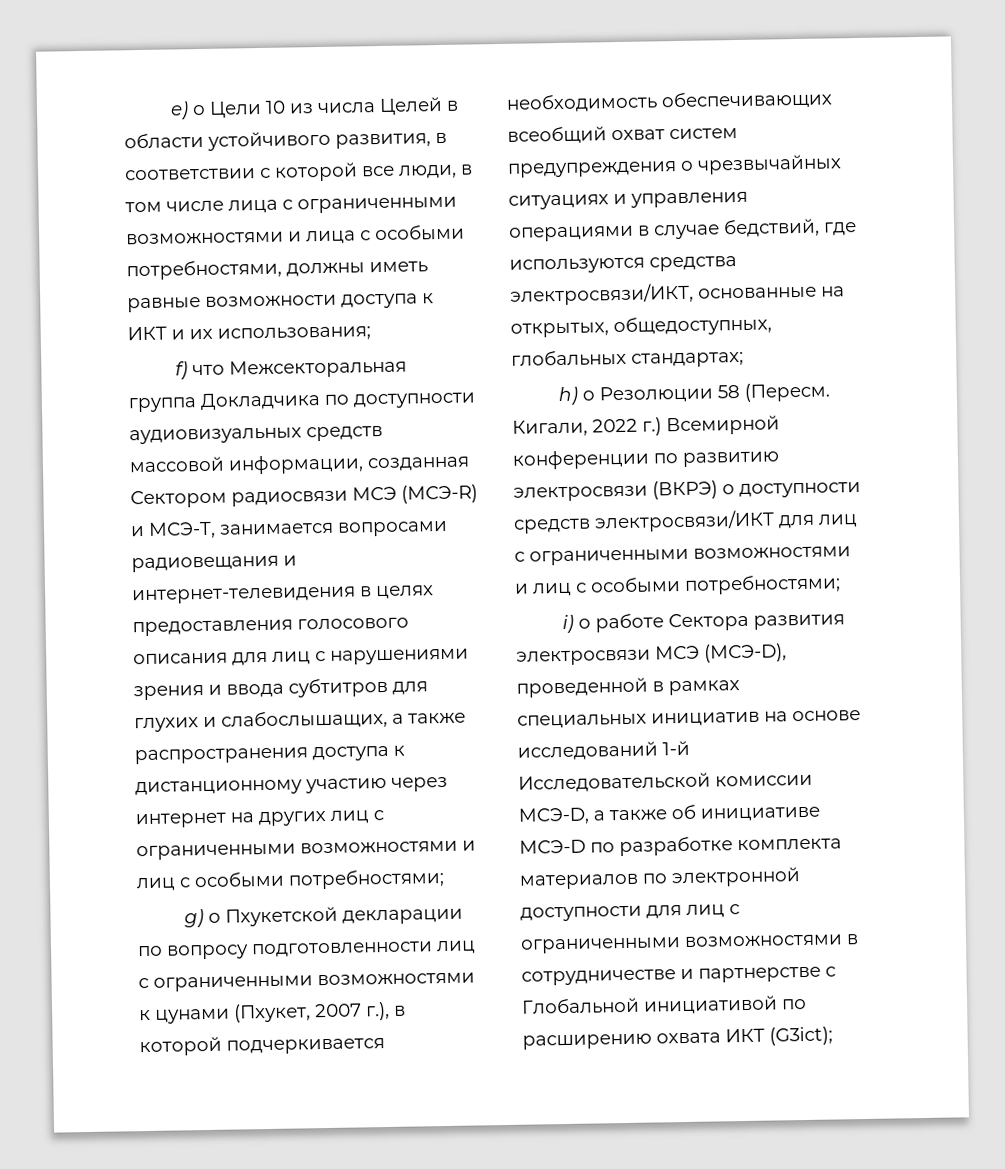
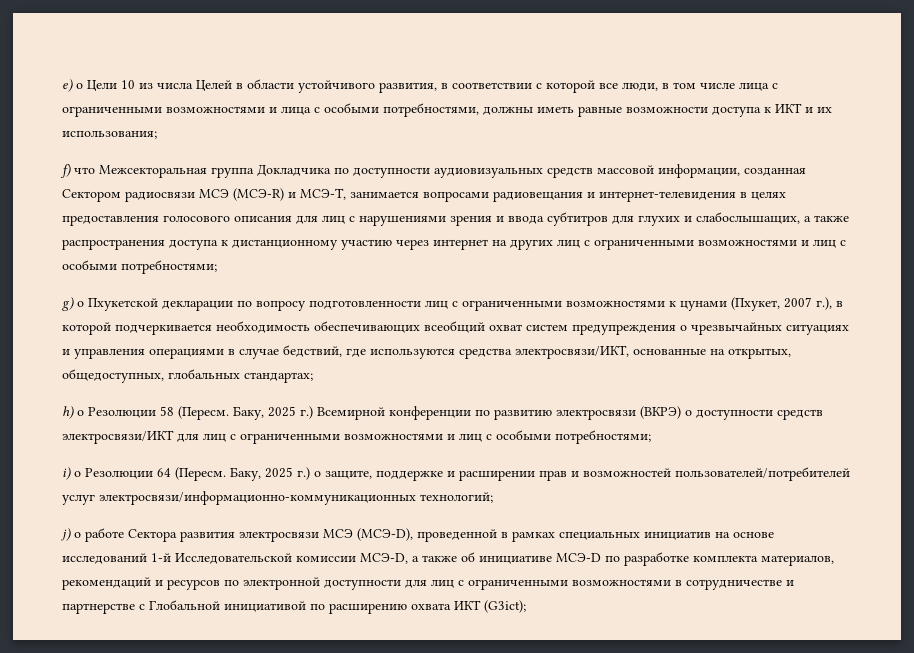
- Кигали, 2022 г.) Всемирной конференции по развитию электросвязи (ВКРЭ) о доступности средств электросвязи/ИКТ для лиц с ограниченными возможностями и лиц с особыми потребностями;
+ Баку, 2025 г.) Всемирной конференции по развитию электросвязи (ВКРЭ) о доступности средств электросвязи/ИКТ для лиц с ограниченными возможностями и лиц с особыми потребностями;
- i) о работе Сектора развития электросвязи МСЭ (МСЭ-D), проведенной в рамках специальных инициатив на основе исследований 1-й Исследовательской комиссии МСЭ-D, а также об инициативе МСЭ-D по разработке комплекта материалов по электронной доступности для лиц с ограниченными возможностями в сотрудничестве и партнерстве с Глобальной инициативой по расширению охвата ИКТ (G3ict);
+ i) о Резолюции 64 (Пересм. Баку, 2025 г.) о защите, поддержке и расширении прав и возможностей пользователей/потребителей услуг электросвязи/информационно-коммуникационных технологий;
+ j) о работе Сектора развития электросвязи МСЭ (МСЭ-D), проведенной в рамках специальных инициатив на основе исследований 1-й Исследовательской комиссии МСЭ-D, а также об инициативе МСЭ-D по разработке комплекта материалов, рекомендаций и ресурсов по электронной доступности для лиц с ограниченными возможностями в сотрудничестве и партнерстве с Глобальной инициативой по расширению охвата ИКТ (G3ict);

